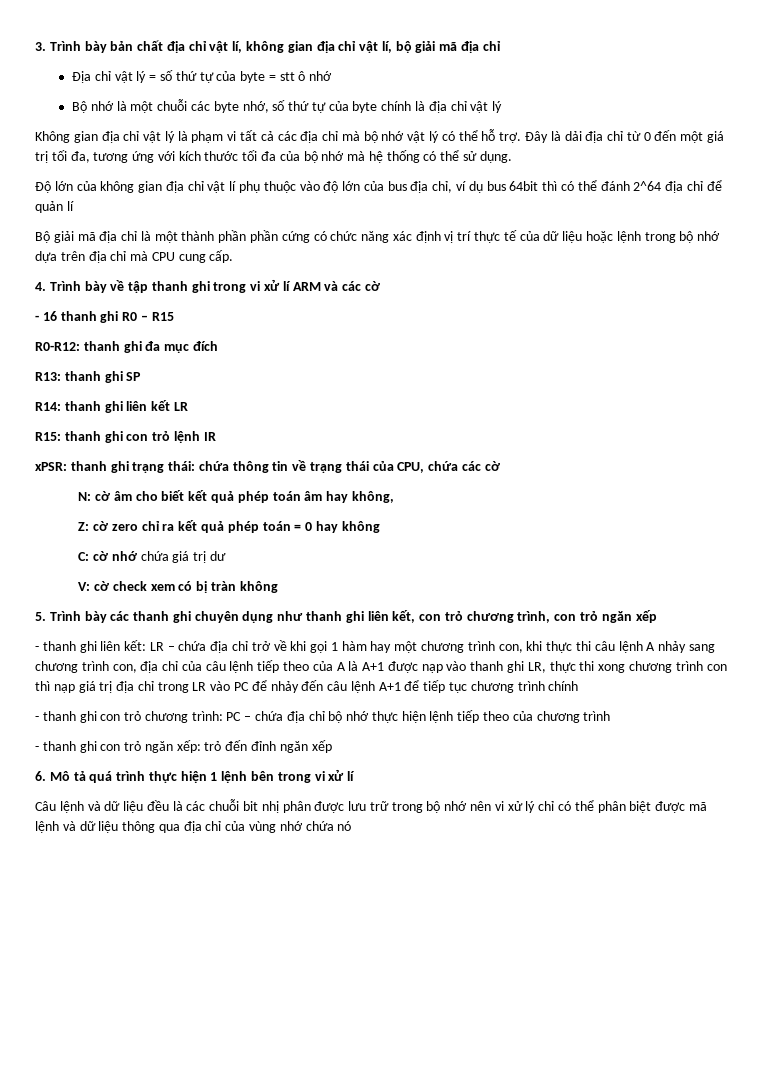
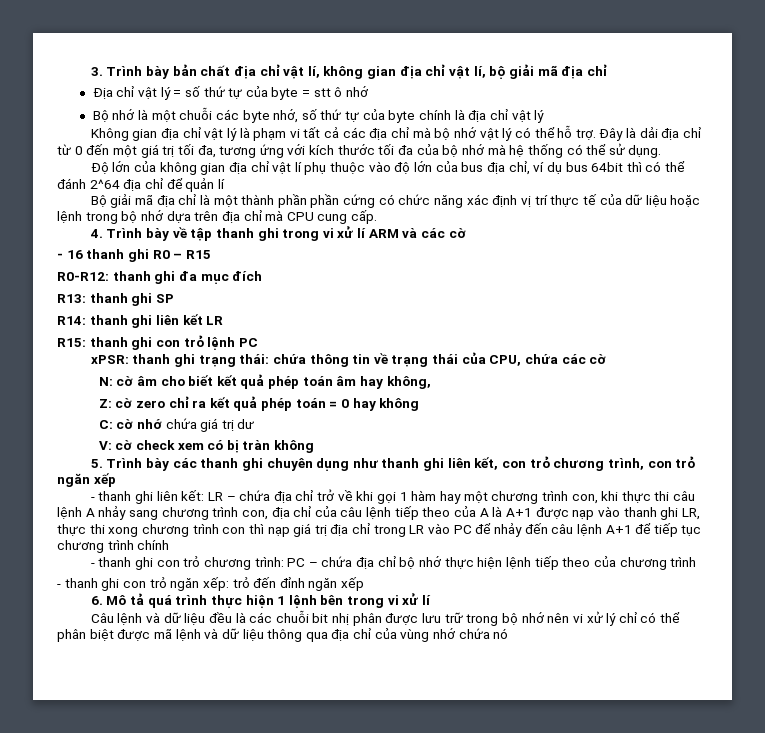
- R15: thanh ghi con trỏ lệnh IR
+ R15: thanh ghi con trỏ lệnh PC

